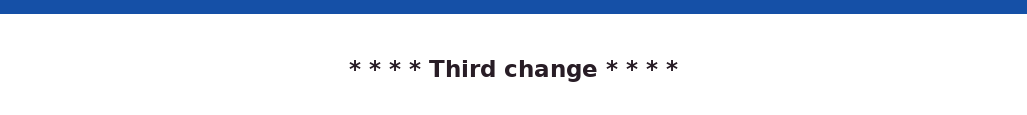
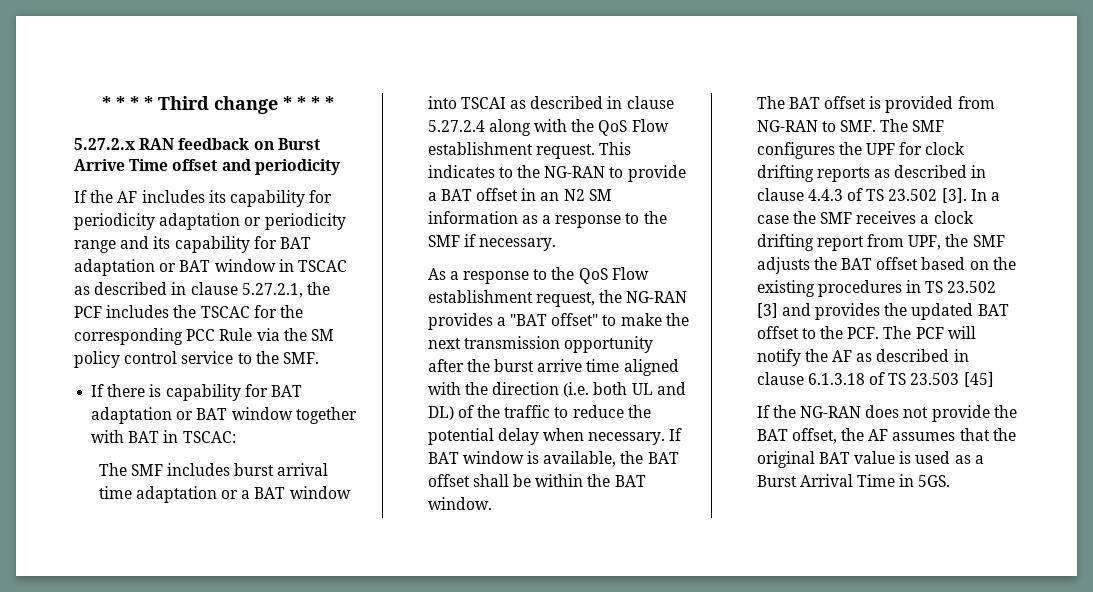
+ 5.27.2.x RAN feedback on Burst Arrive Time offset and periodicity
+ If the AF includes its capability for periodicity adaptation or periodicity range and its capability for BAT adaptation or BAT window in TSCAC as described in clause 5.27.2.1, the PCF includes the TSCAC for the corresponding PCC Rule via the SM policy control service to the SMF.
+ If there is capability for BAT adaptation or BAT window together with BAT in TSCAC:
+ The SMF includes burst arrival time adaptation or a BAT window into TSCAI as described in clause 5.27.2.4 along with the QoS Flow establishment request. This indicates to the NG-RAN to provide a BAT offset in an N2 SM information as a response to the SMF if necessary.
+ As a response to the QoS Flow establishment request, the NG-RAN provides a "BAT offset" to make the next transmission opportunity after the burst arrive time aligned with the direction (i.e. both UL and DL) of the traffic to reduce the potential delay when necessary. If BAT window is available, the BAT offset shall be within the BAT window.
+ The BAT offset is provided from NG-RAN to SMF. The SMF configures the UPF for clock drifting reports as described in clause 4.4.3 of TS 23.502 [3]. In a case the SMF receives a clock drifting report from UPF, the SMF adjusts the BAT offset based on the existing procedures in TS 23.502 [3] and provides the updated BAT offset to the PCF. The PCF will notify the AF as described in clause 6.1.3.18 of TS 23.503 [45]
+ If the NG-RAN does not provide the BAT offset, the AF assumes that the original BAT value is used as a Burst Arrival Time in 5GS.

